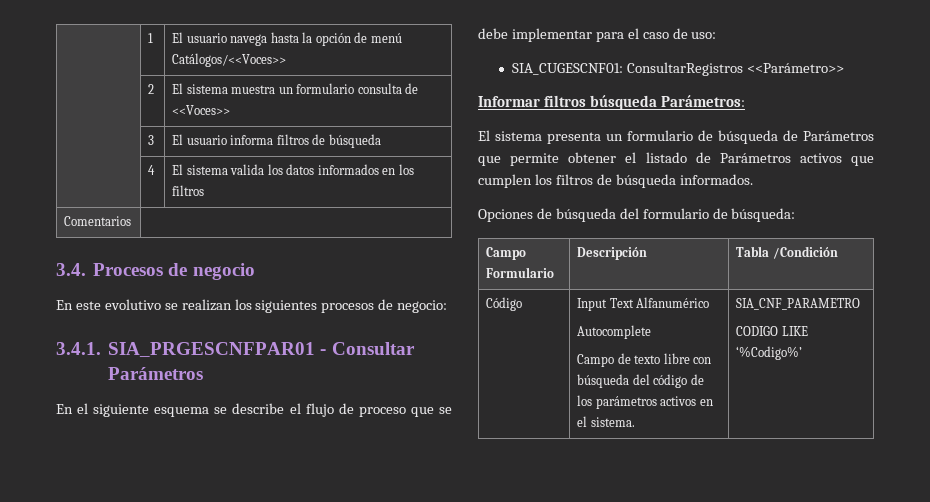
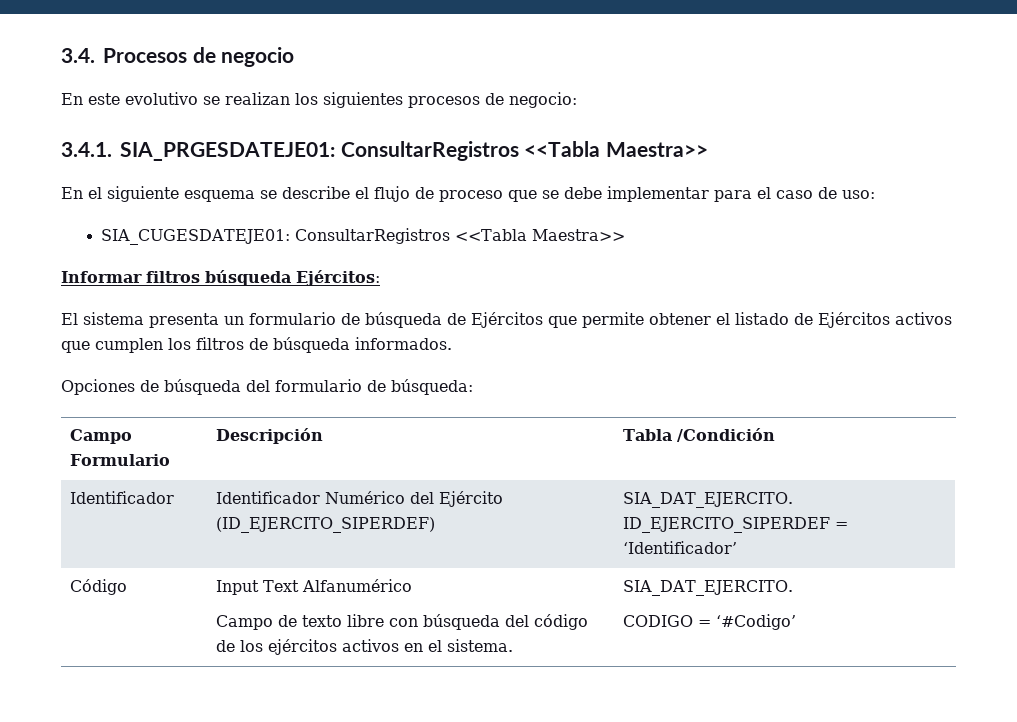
- | 1 | El usuario navega hasta la opción de menú Catálogos/<<Voces>>
- | 2 | El sistema muestra un formulario consulta de <<Voces>>
- | 3 | El usuario informa filtros de búsqueda
- | 4 | El sistema valida los datos informados en los filtros
- Comentarios |
- 3.4.1. SIA_PRGESCNFPAR01 - Consultar Parámetros
+ 3.4.1. SIA_PRGESDATEJE01: ConsultarRegistros <<Tabla Maestra>>
- SIA_CUGESCNF01: ConsultarRegistros <<Parámetro>>
+ SIA_CUGESDATEJE01: ConsultarRegistros <<Tabla Maestra>>
- Informar filtros búsqueda Parámetros:
+ Informar filtros búsqueda Ejércitos:
- El sistema presenta un formulario de búsqueda de Parámetros que permite obtener el listado de Parámetros activos que cumplen los filtros de búsqueda informados.
+ El sistema presenta un formulario de búsqueda de Ejércitos que permite obtener el listado de Ejércitos activos que cumplen los filtros de búsqueda informados.
+ Identificador | Identificador Numérico del Ejército (ID_EJERCITO_SIPERDEF) | SIA_DAT_EJERCITO. ID_EJERCITO_SIPERDEF = ‘Identificador’
  Código | Input Text Alfanumérico
- Autocomplete
- Campo de texto libre con búsqueda del código de los parámetros activos en el sistema. | SIA_CNF_PARAMETRO
- CODIGO LIKE ‘%Codigo%’
+ Campo de texto libre con búsqueda del código de los ejércitos activos en el sistema. | SIA_DAT_EJERCITO.
+ CODIGO = ‘#Codigo’

